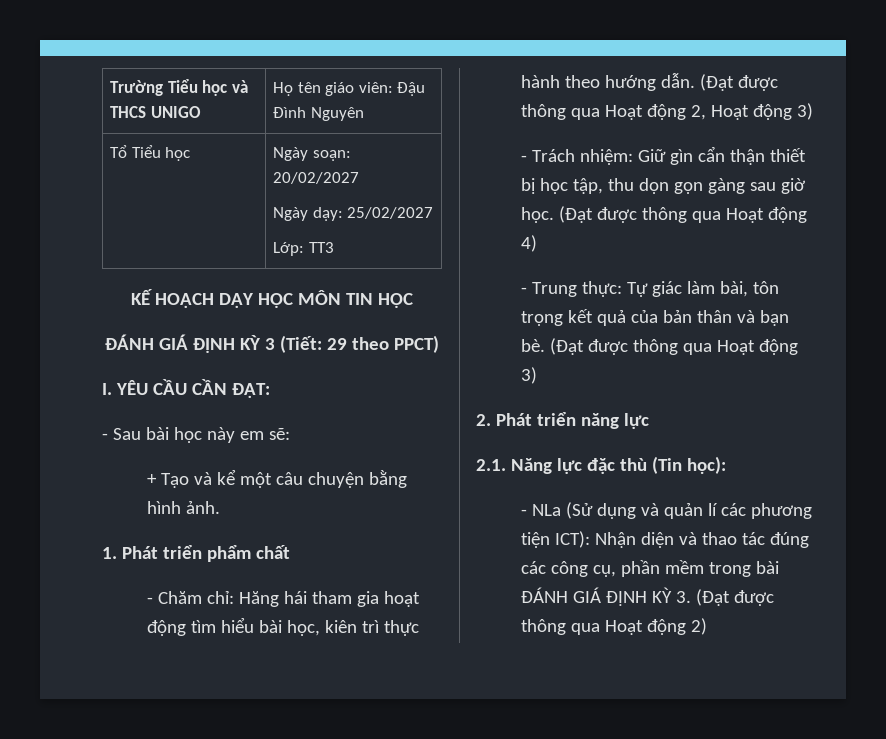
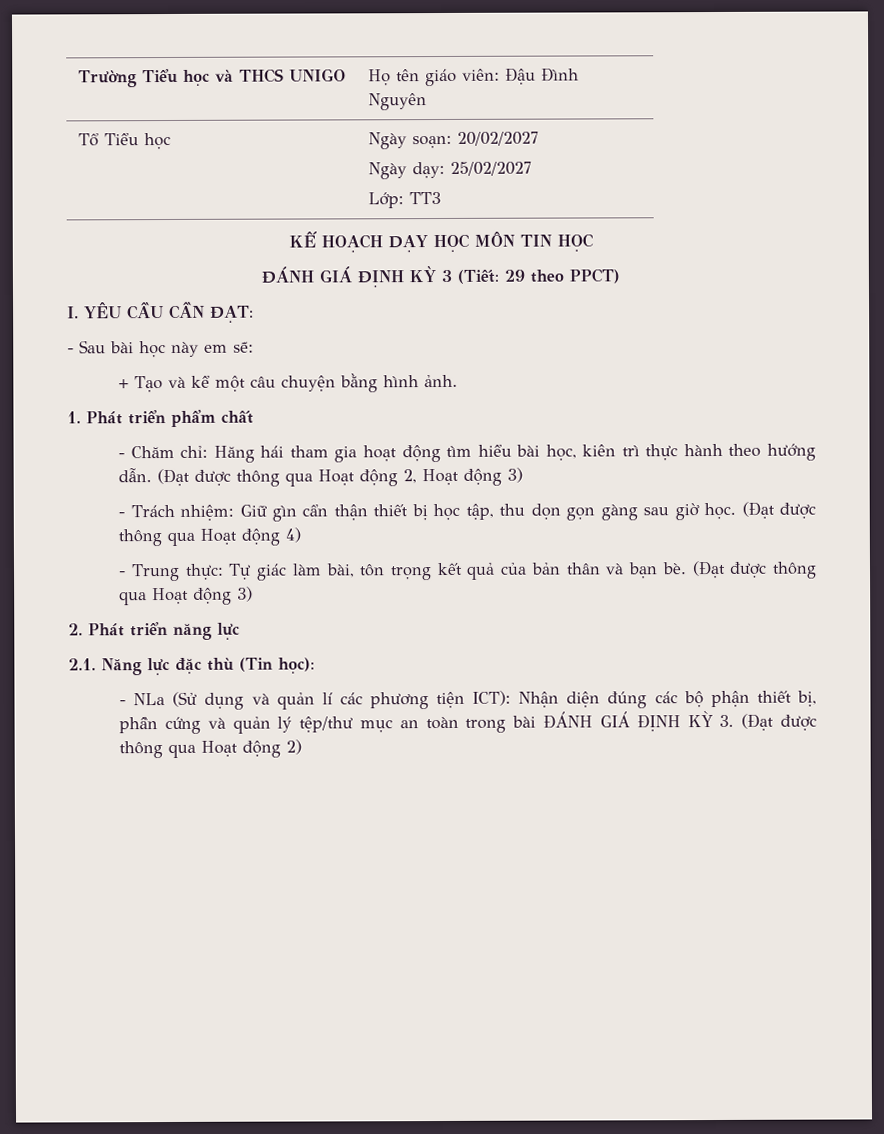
- - NLa (Sử dụng và quản lí các phương tiện ICT): Nhận diện và thao tác đúng các công cụ, phần mềm trong bài ĐÁNH GIÁ ĐỊNH KỲ 3. (Đạt được thông qua Hoạt động 2)
+ - NLa (Sử dụng và quản lí các phương tiện ICT): Nhận diện đúng các bộ phận thiết bị, phần cứng và quản lý tệp/thư mục an toàn trong bài ĐÁNH GIÁ ĐỊNH KỲ 3. (Đạt được thông qua Hoạt động 2)

